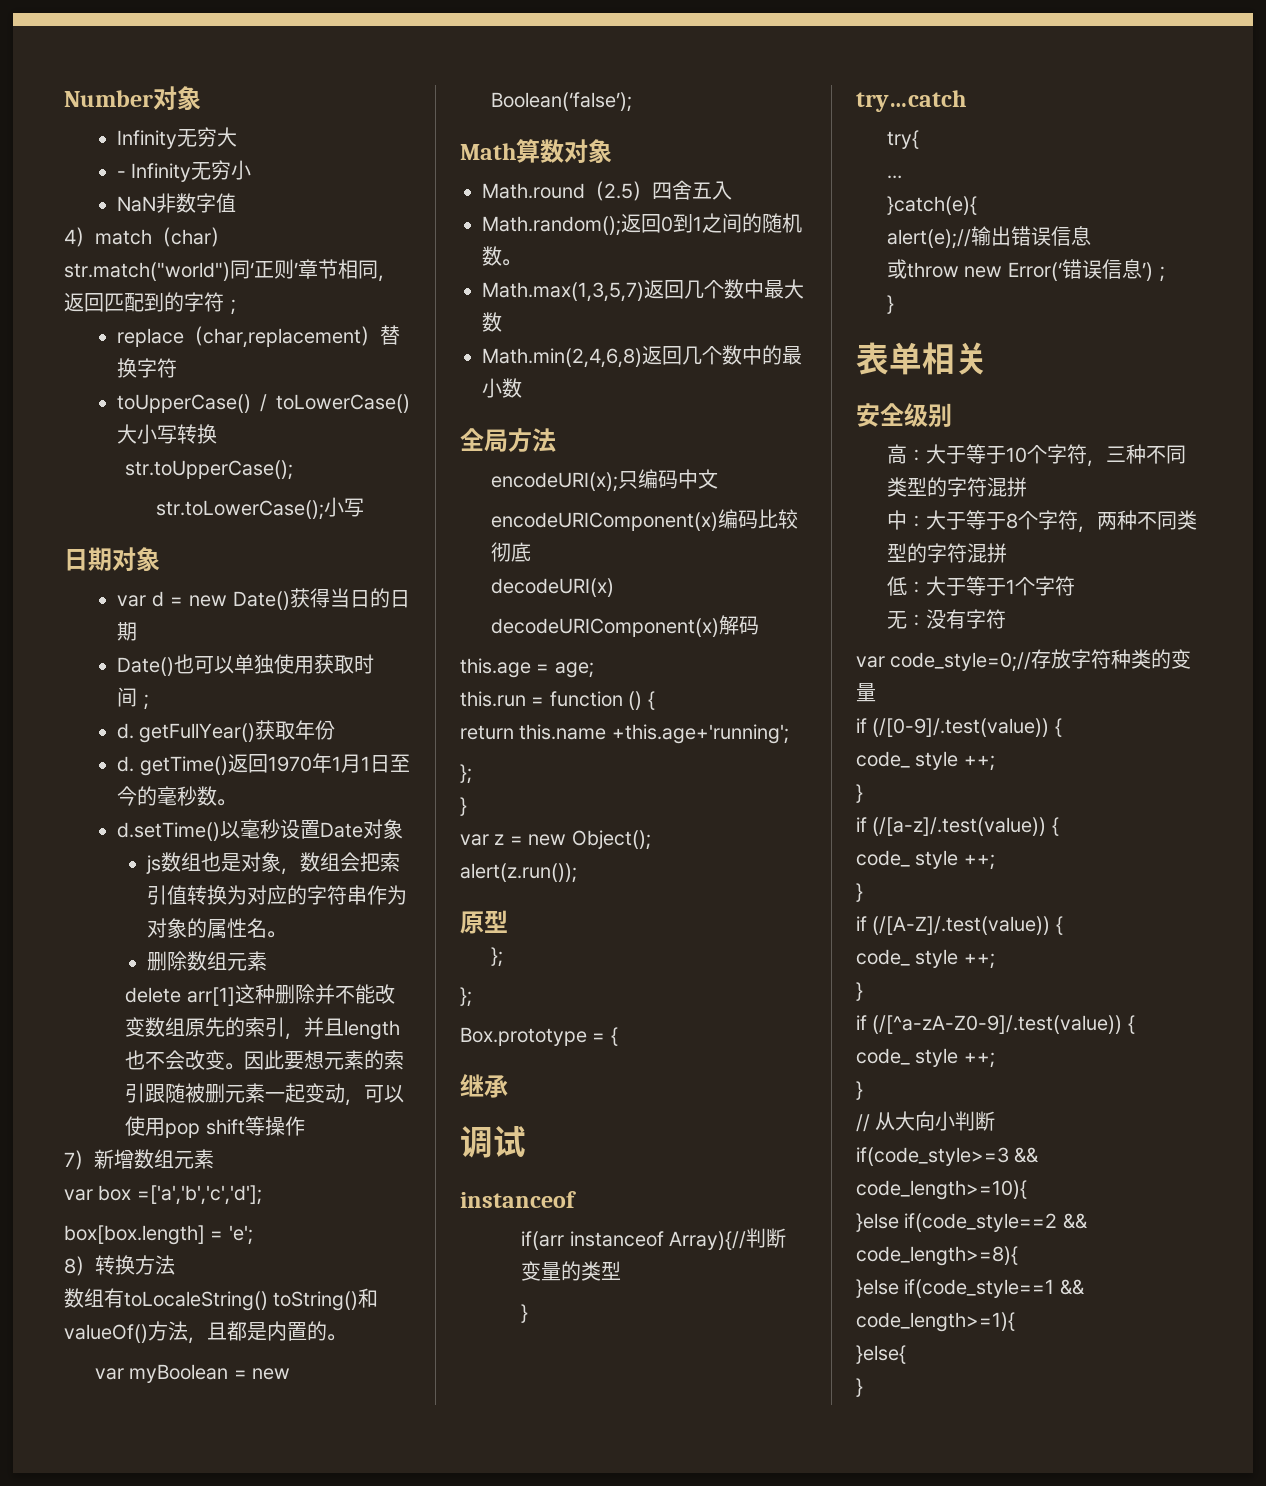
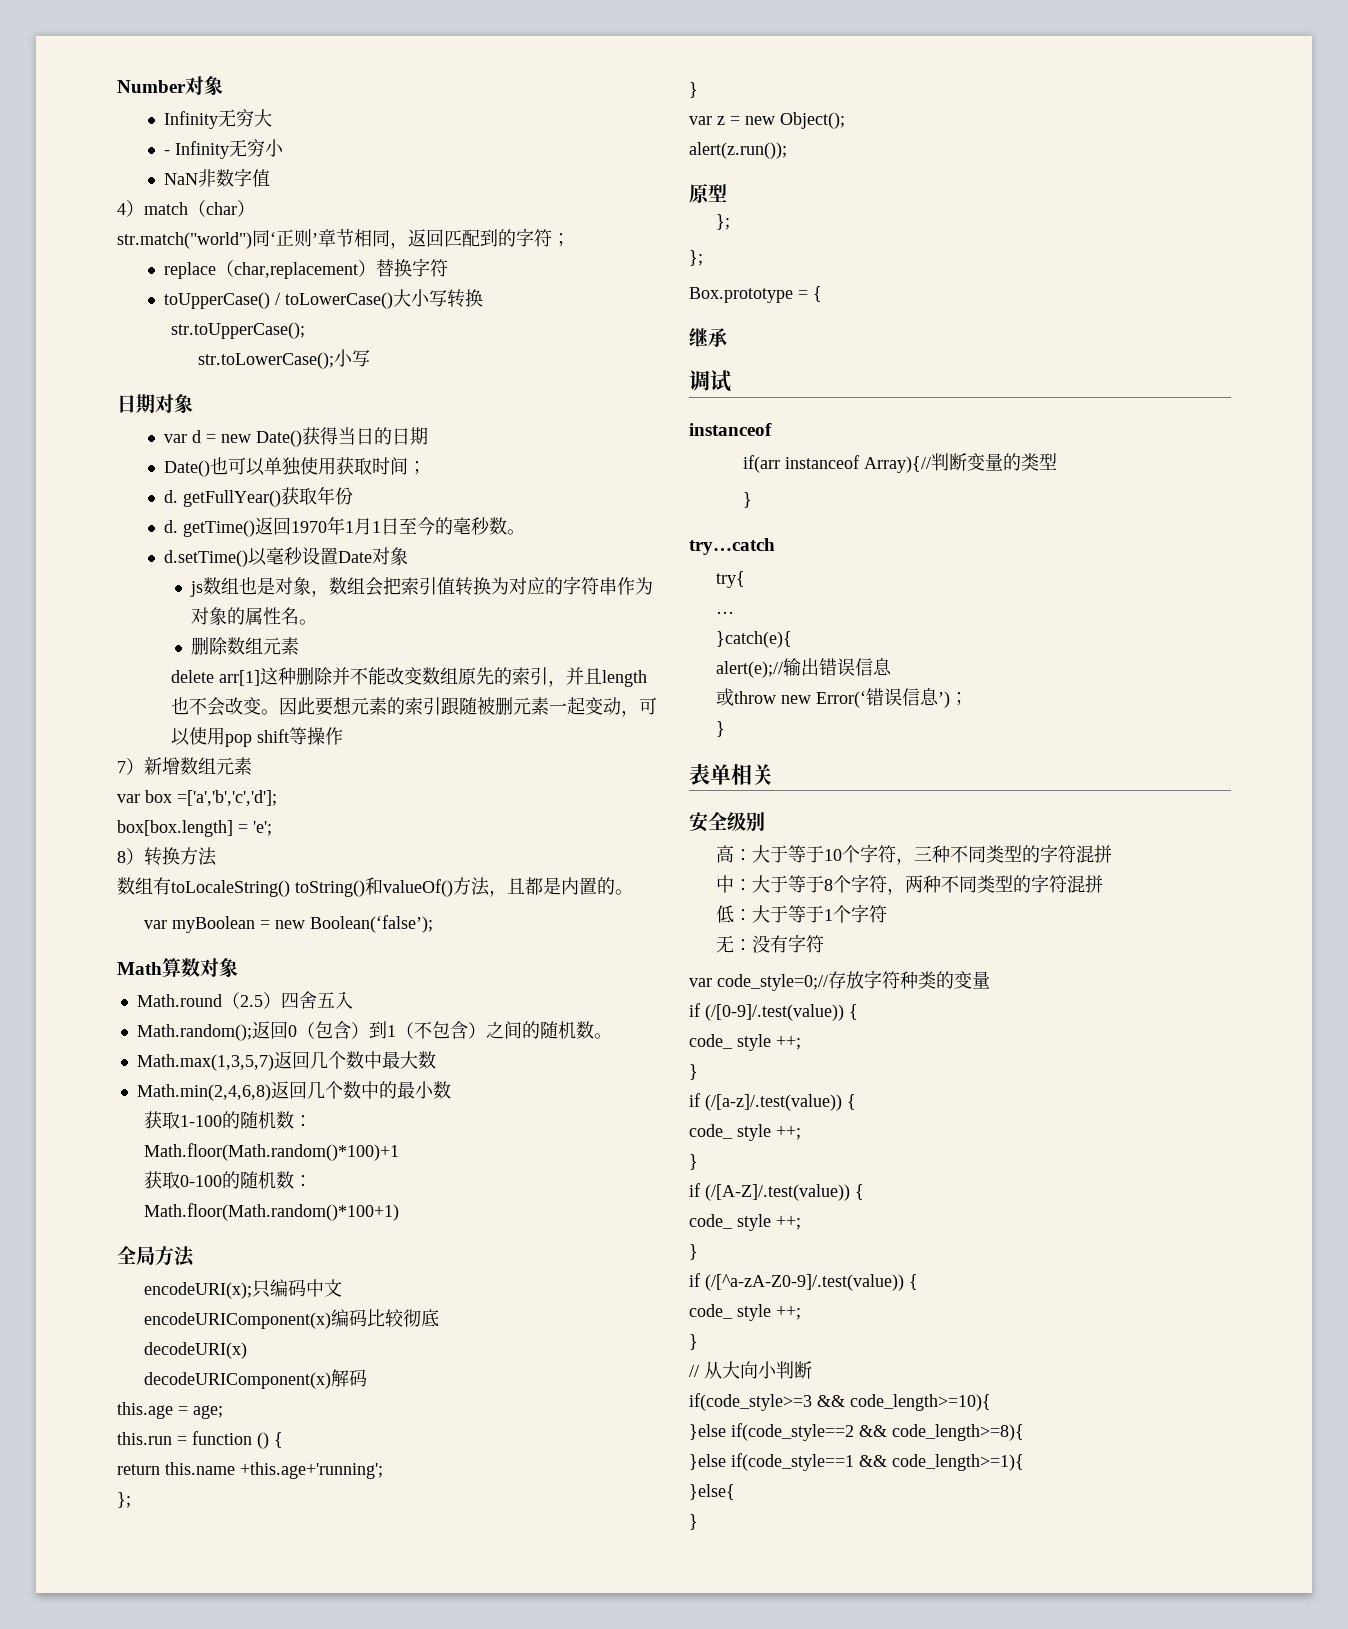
- Math.random();返回0到1之间的随机数。
+ Math.random();返回0（包含）到1（不包含）之间的随机数。
+ 获取1-100的随机数：
+ Math.floor(Math.random()*100)+1
+ 获取0-100的随机数：
+ Math.floor(Math.random()*100+1)

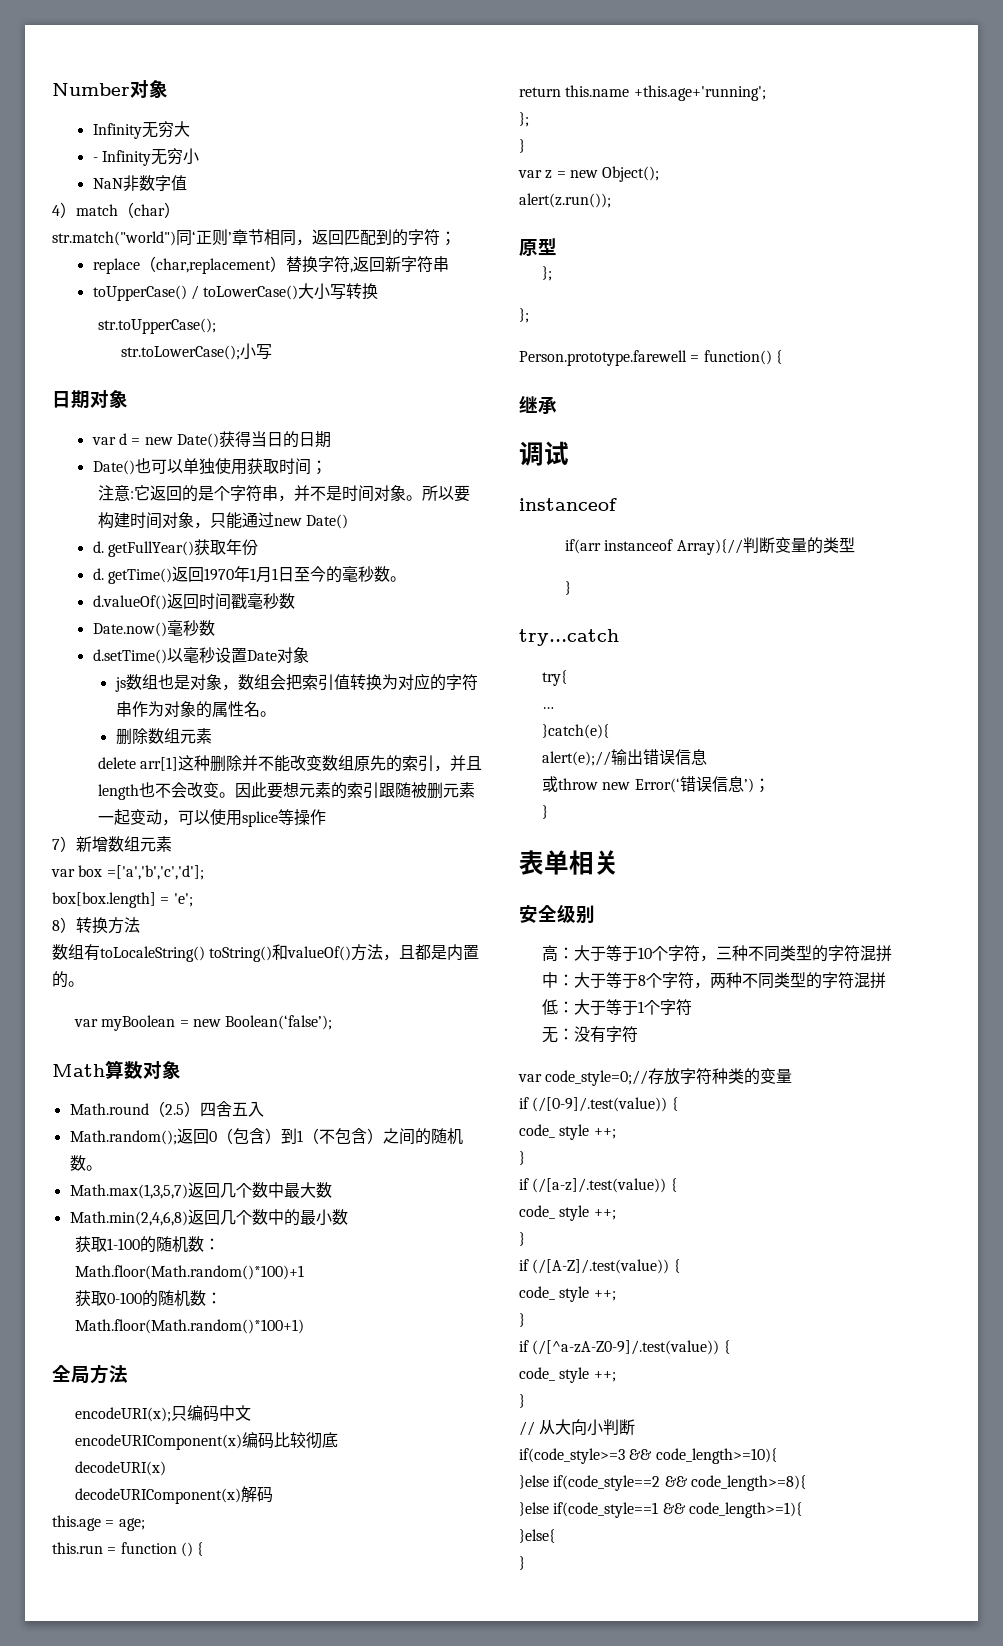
- replace（char,replacement）替换字符
+ replace（char,replacement）替换字符,返回新字符串
+ 注意:它返回的是个字符串，并不是时间对象。所以要构建时间对象，只能通过new Date()
+ d.valueOf()返回时间戳毫秒数
+ Date.now()毫秒数
- 因此要想元素的索引跟随被删元素一起变动，可以使用pop shift等操作
+ 因此要想元素的索引跟随被删元素一起变动，可以使用splice等操作
- Box.prototype = {
+ Person.prototype.farewell = function() {

